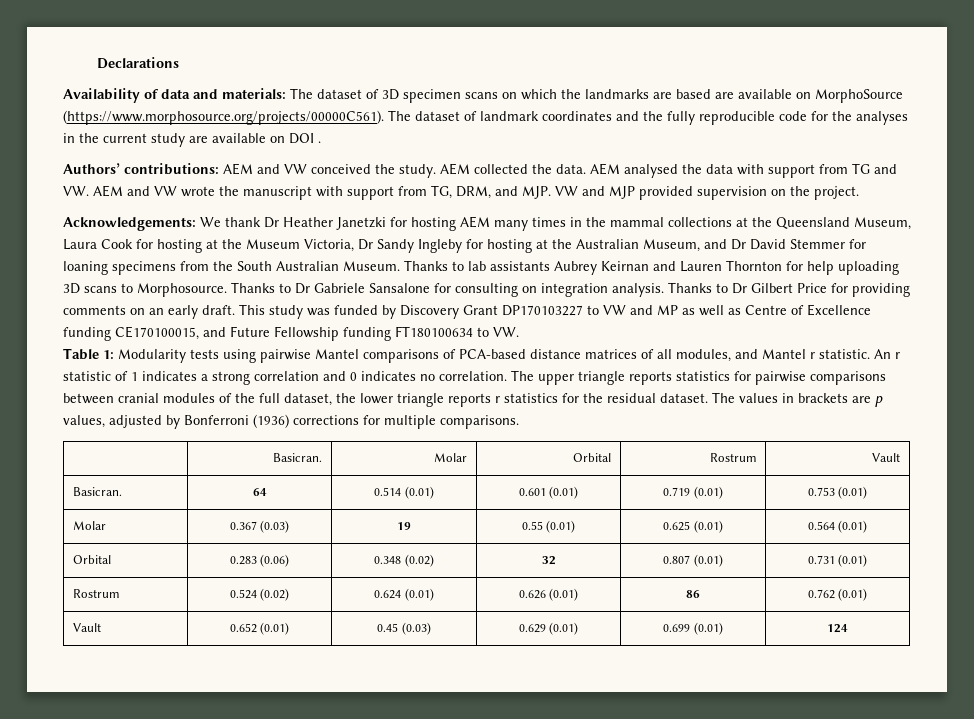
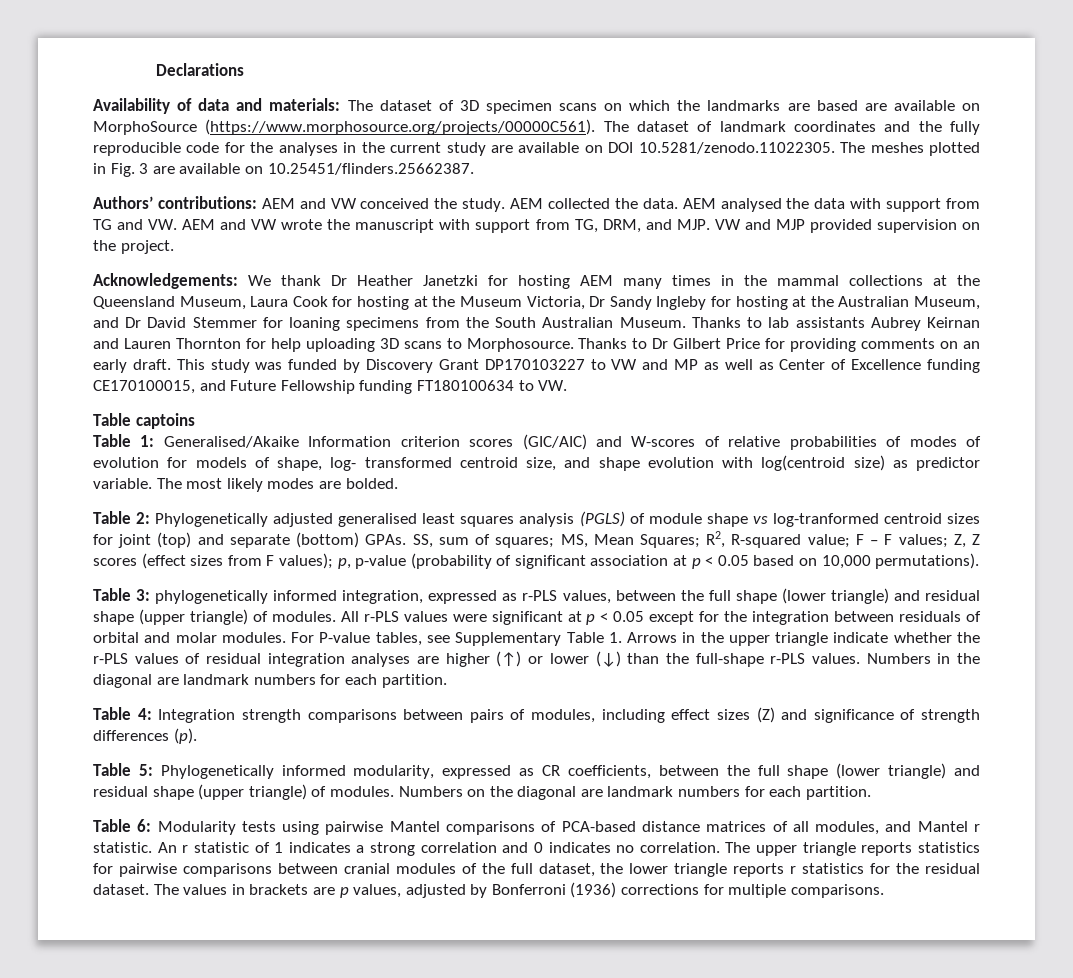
- Availability of data and materials: The dataset of 3D specimen scans on which the landmarks are based are available on MorphoSource (https://www.morphosource.org/projects/00000C561). The dataset of landmark coordinates and the fully reproducible code for the analyses in the current study are available on DOI .
+ Availability of data and materials: The dataset of 3D specimen scans on which the landmarks are based are available on MorphoSource (https://www.morphosource.org/projects/00000C561). The dataset of landmark coordinates and the fully reproducible code for the analyses in the current study are available on DOI 10.5281/zenodo.11022305. The meshes plotted in Fig. 3 are available on 10.25451/flinders.25662387.
- Thanks to Dr Gabriele Sansalone for consulting on integration analysis. Thanks to Dr Gilbert Price for providing comments on an early draft.
+ Thanks to Dr Gilbert Price for providing comments on an early draft.
- This study was funded by Discovery Grant DP170103227 to VW and MP as well as Centre of Excellence funding CE170100015, and Future Fellowship funding FT180100634 to VW.
+ This study was funded by Discovery Grant DP170103227 to VW and MP as well as Center of Excellence funding CE170100015, and Future Fellowship funding FT180100634 to VW.
+ Table captoins
- Table 1: Modularity tests using pairwise Mantel comparisons of PCA-based distance matrices of all modules, and Mantel r statistic.
+ Table 1: Generalised/Akaike Information criterion scores (GIC/AIC) and W-scores of relative probabilities of modes of evolution for models of shape, log- transformed centroid size, and shape evolution with log(centroid size) as predictor variable. The most likely modes are bolded.
+ Table 2: Phylogenetically adjusted generalised least squares analysis (PGLS) of module shape vs log-tranformed centroid sizes for joint (top) and separate (bottom) GPAs. SS, sum of squares; MS, Mean Squares; R2, R-squared value; F – F values; Z, Z scores (effect sizes from F values); p, p-value (probability of significant association at p < 0.05 based on 10,000 permutations).
+ Table 3: phylogenetically informed integration, expressed as r-PLS values, between the full shape (lower triangle) and residual shape (upper triangle) of modules. All r-PLS values were significant at p < 0.05 except for the integration between residuals of orbital and molar modules. For P-value tables, see Supplementary Table 1. Arrows in the upper triangle indicate whether the r-PLS values of residual integration analyses are higher (↑) or lower (↓) than the full-shape r-PLS values. Numbers in the diagonal are landmark numbers for each partition.
+ Table 4: Integration strength comparisons between pairs of modules, including effect sizes (Z) and significance of strength differences (p).
+ Table 5: Phylogenetically informed modularity, expressed as CR coefficients, between the full shape (lower triangle) and residual shape (upper triangle) of modules. Numbers on the diagonal are landmark numbers for each partition.
+ Table 6: Modularity tests using pairwise Mantel comparisons of PCA-based distance matrices of all modules, and Mantel r statistic.
- | Basicran. | Molar | Orbital | Rostrum | Vault
- Basicran. | 64 | 0.514 (0.01) | 0.601 (0.01) | 0.719 (0.01) | 0.753 (0.01)
- Molar | 0.367 (0.03) | 19 | 0.55 (0.01) | 0.625 (0.01) | 0.564 (0.01)
- Orbital | 0.283 (0.06) | 0.348 (0.02) | 32 | 0.807 (0.01) | 0.731 (0.01)
- Rostrum | 0.524 (0.02) | 0.624 (0.01) | 0.626 (0.01) | 86 | 0.762 (0.01)
- Vault | 0.652 (0.01) | 0.45 (0.03) | 0.629 (0.01) | 0.699 (0.01) | 124

